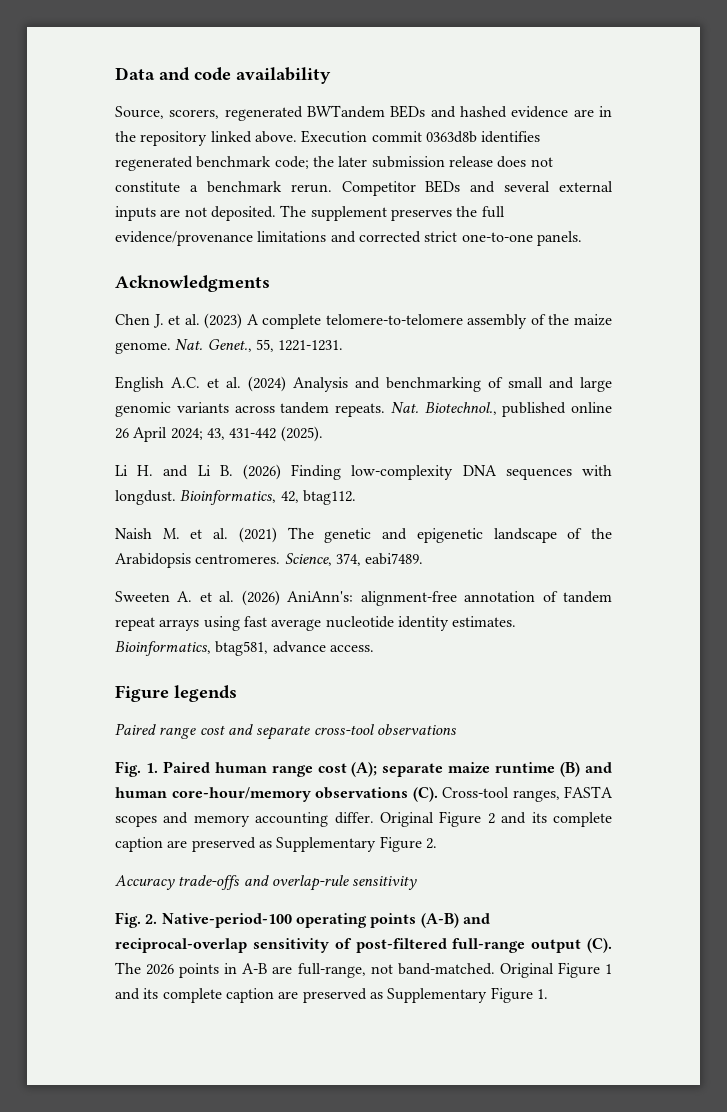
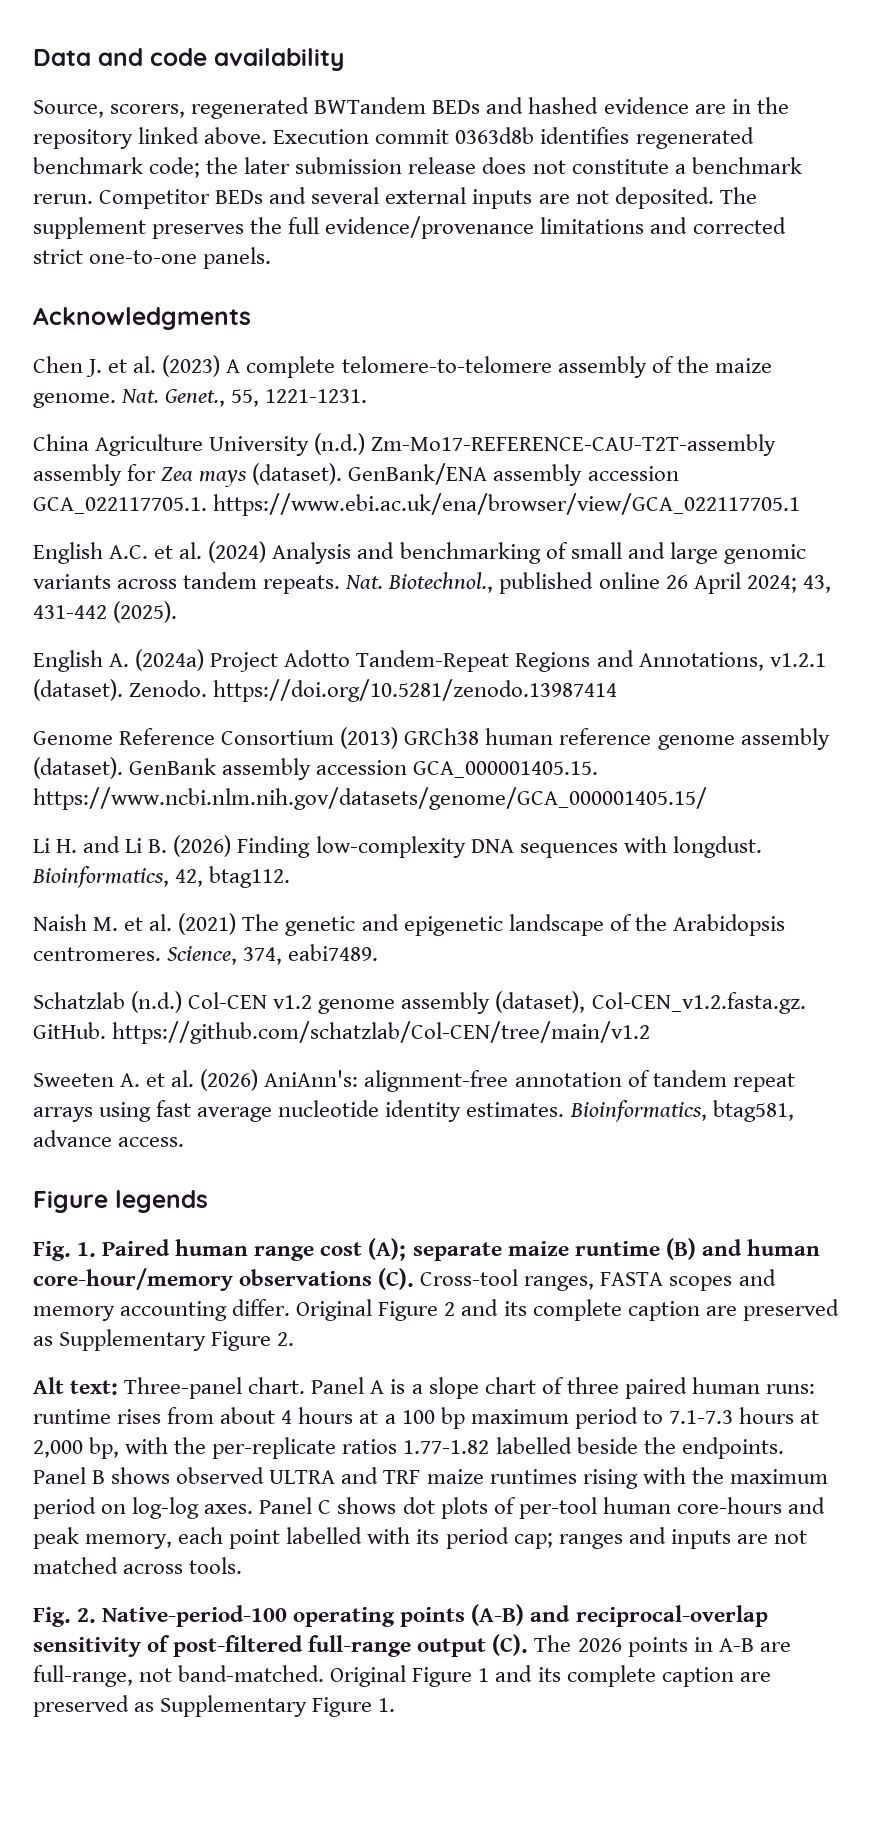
+ China Agriculture University (n.d.) Zm-Mo17-REFERENCE-CAU-T2T-assembly assembly for Zea mays (dataset). GenBank/ENA assembly accession GCA_022117705.1. https://www.ebi.ac.uk/ena/browser/view/GCA_022117705.1
+ English A. (2024a) Project Adotto Tandem-Repeat Regions and Annotations, v1.2.1 (dataset). Zenodo. https://doi.org/10.5281/zenodo.13987414
+ Genome Reference Consortium (2013) GRCh38 human reference genome assembly (dataset). GenBank assembly accession GCA_000001405.15. https://www.ncbi.nlm.nih.gov/datasets/genome/GCA_000001405.15/
+ Schatzlab (n.d.) Col-CEN v1.2 genome assembly (dataset), Col-CEN_v1.2.fasta.gz. GitHub. https://github.com/schatzlab/Col-CEN/tree/main/v1.2
- Paired range cost and separate cross-tool observations
- Accuracy trade-offs and overlap-rule sensitivity
+ Alt text: Three-panel chart. Panel A is a slope chart of three paired human runs: runtime rises from about 4 hours at a 100 bp maximum period to 7.1-7.3 hours at 2,000 bp, with the per-replicate ratios 1.77-1.82 labelled beside the endpoints. Panel B shows observed ULTRA and TRF maize runtimes rising with the maximum period on log-log axes. Panel C shows dot plots of per-tool human core-hours and peak memory, each point labelled with its period cap; ranges and inputs are not matched across tools.

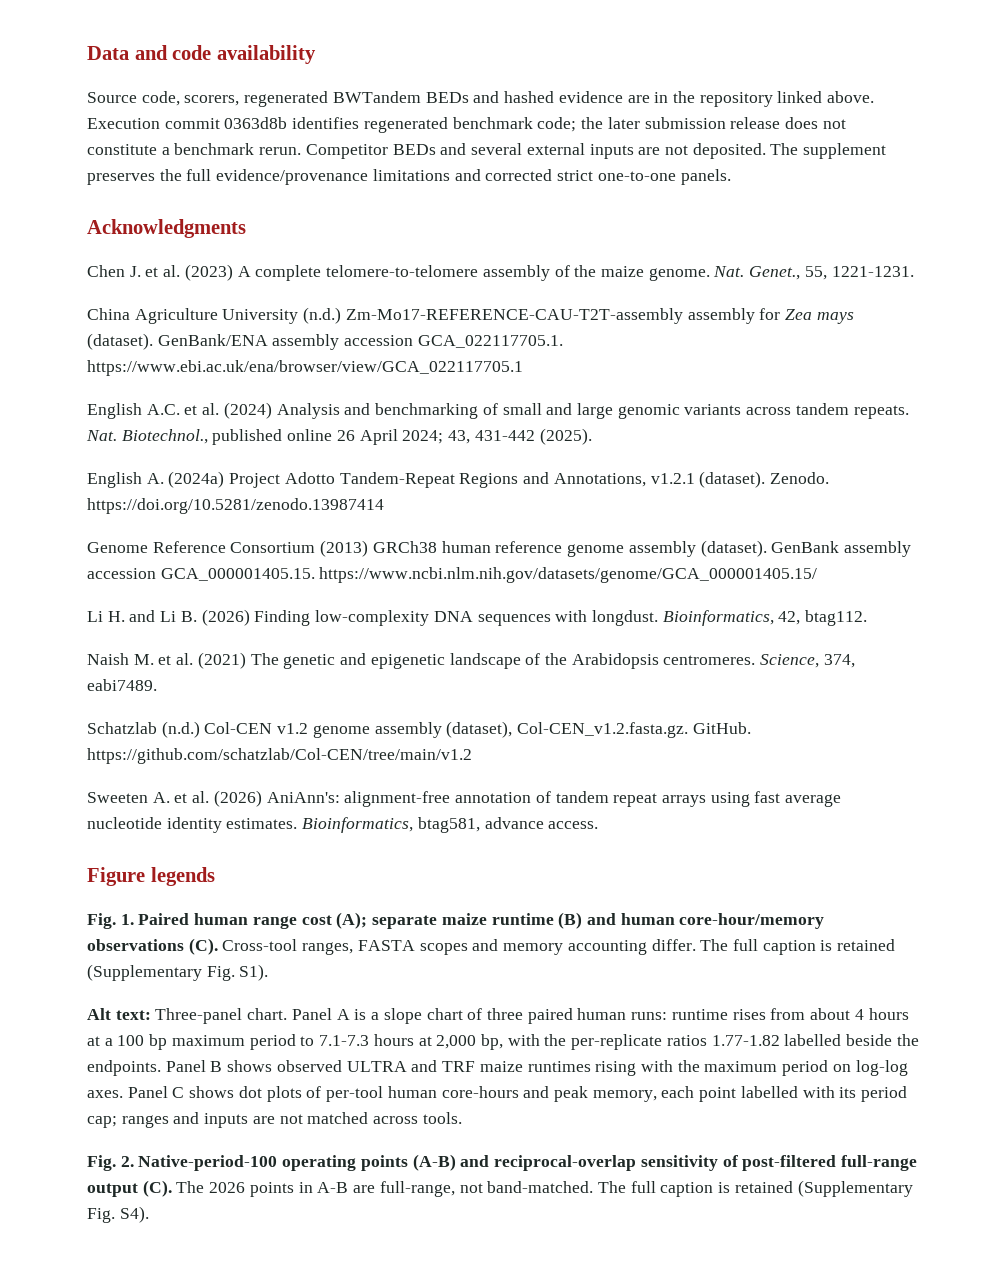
- Source, scorers, regenerated BWTandem BEDs and hashed evidence are in the repository linked above.
+ Source code, scorers, regenerated BWTandem BEDs and hashed evidence are in the repository linked above.
- Original Figure 2 and its complete caption are preserved as Supplementary Figure 2.
+ The full caption is retained (Supplementary Fig. S1).
- Original Figure 1 and its complete caption are preserved as Supplementary Figure 1.
+ The full caption is retained (Supplementary Fig. S4).

